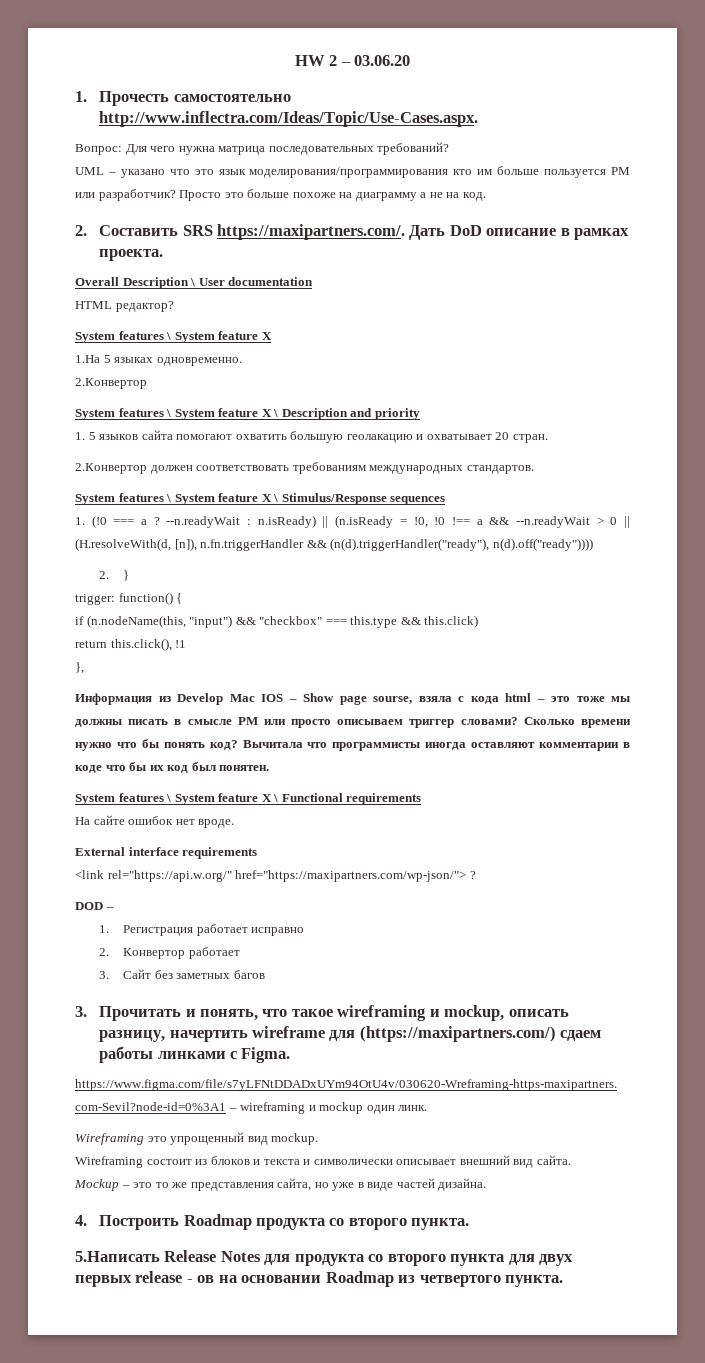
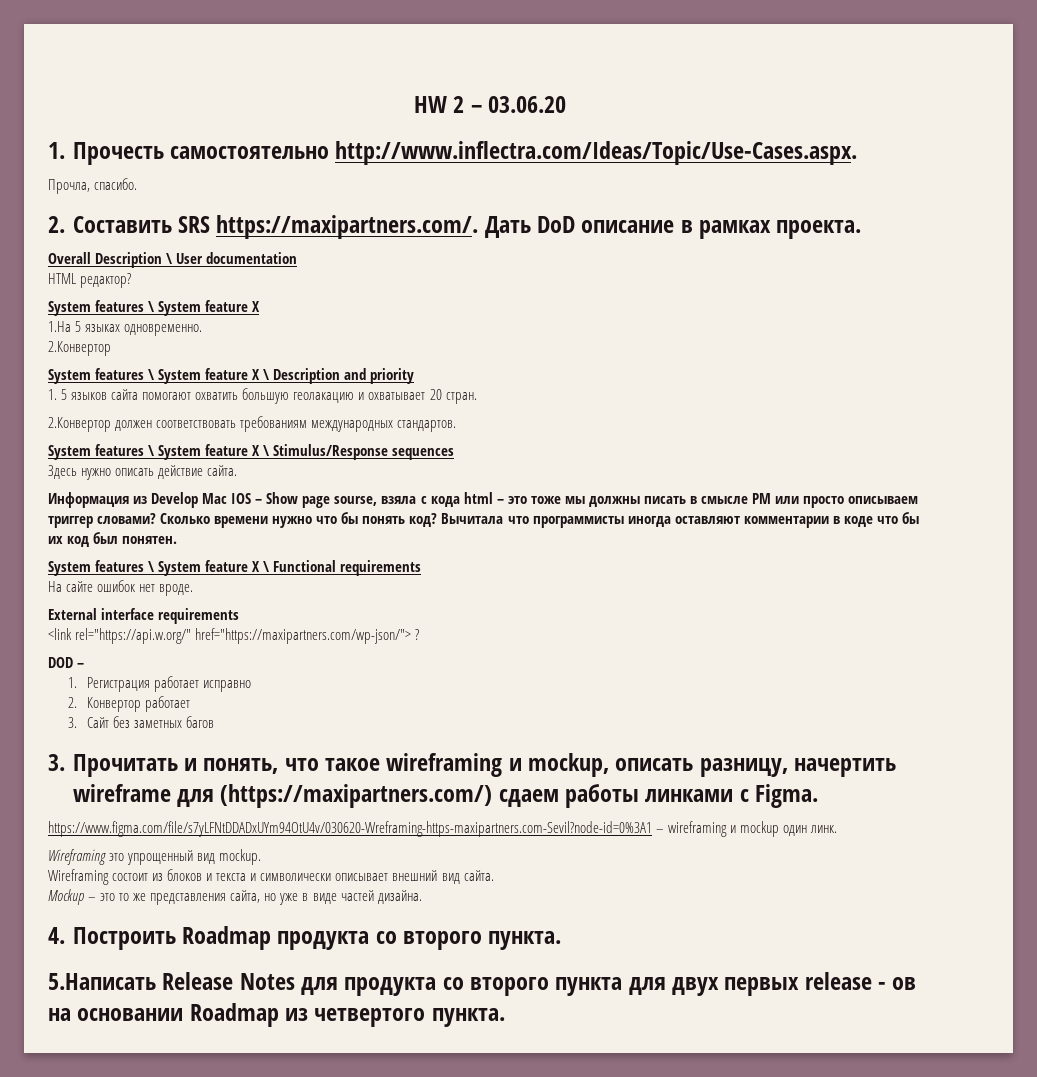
- Вопрос: Для чего нужна матрица последовательных требований?
- UML – указано что это язык моделирования/программирования кто им больше пользуется РМ или разработчик? Просто это больше похоже на диаграмму а не на код.
+ Прочла, спасибо.
- 1. (!0 === a ? --n.readyWait : n.isReady) || (n.isReady = !0, !0 !== a && --n.readyWait > 0 || (H.resolveWith(d, [n]), n.fn.triggerHandler && (n(d).triggerHandler("ready"), n(d).off("ready"))))
- 2. }
- trigger: function() {
- if (n.nodeName(this, "input") && "checkbox" === this.type && this.click)
- return this.click(), !1
- },
+ Здесь нужно описать действие сайта.

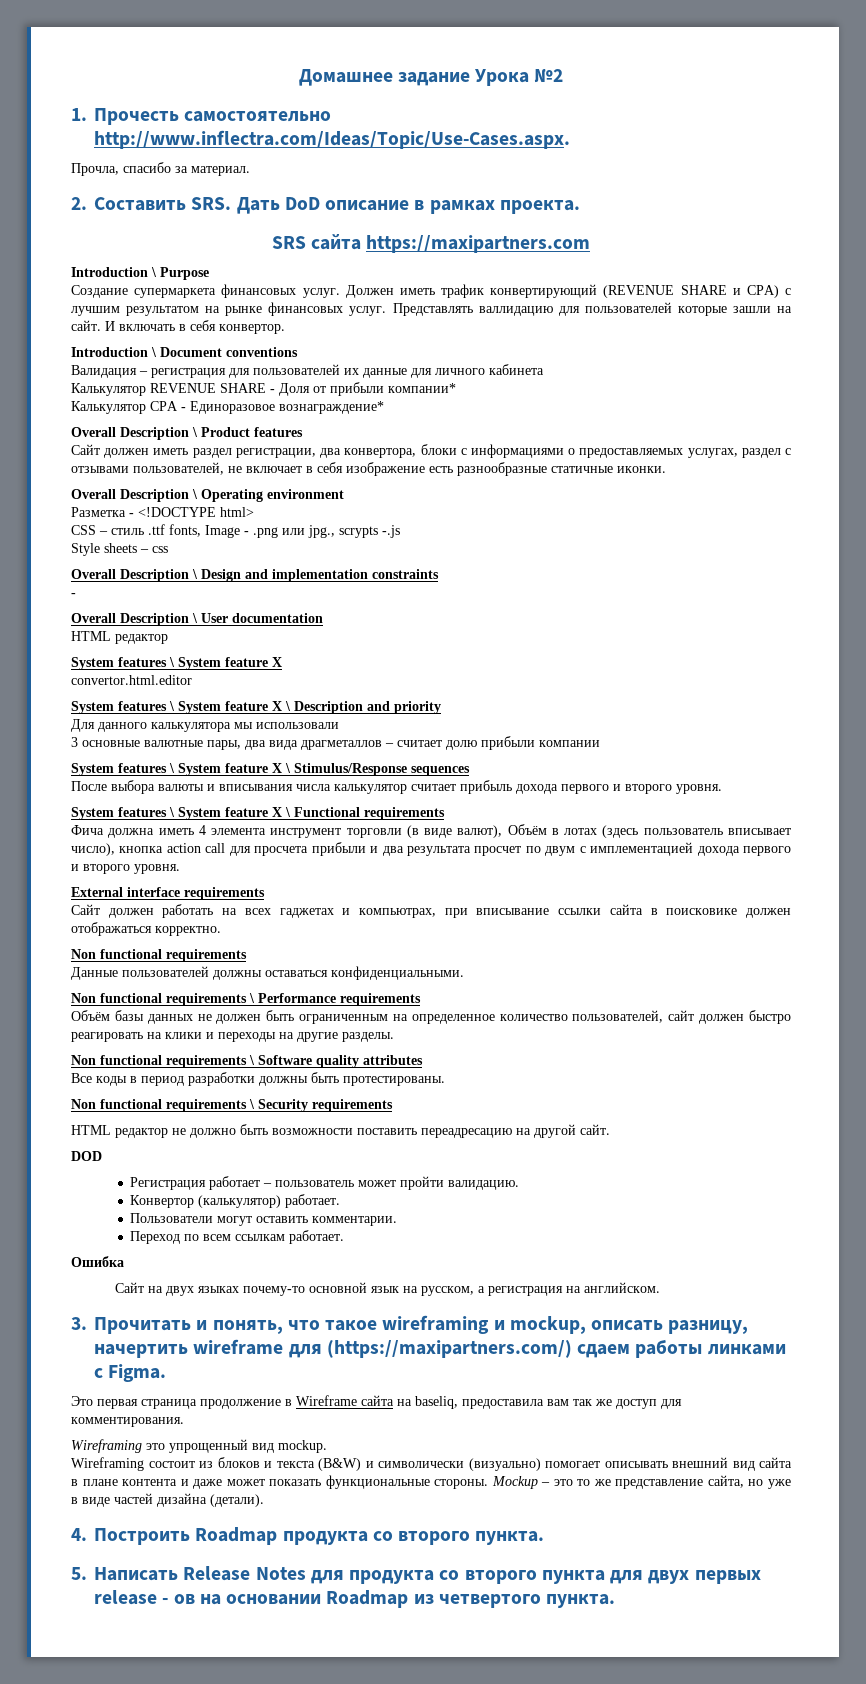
- HW 2 – 03.06.20
+ Домашнее задание Урока №2
- Прочла, спасибо.
+ Прочла, спасибо за материал.
- 2. Составить SRS https://maxipartners.com/. Дать DoD описание в рамках проекта.
+ 2. Составить SRS. Дать DoD описание в рамках проекта.
+ SRS сайта https://maxipartners.com
+ Introduction \ Purpose
+ Создание супермаркета финансовых услуг. Должен иметь трафик конвертирующий (REVENUE SHARE и CPA) с лучшим результатом на рынке финансовых услуг. Представлять валлидацию для пользователей которые зашли на сайт. И включать в себя конвертор.
+ Introduction \ Document conventions
+ Валидация – регистрация для пользователей их данные для личного кабинета
+ Калькулятор REVENUE SHARE - Доля от прибыли компании*
+ Калькулятор CPA - Единоразовое вознаграждение*
+ Overall Description \ Product features
+ Сайт должен иметь раздел регистрации, два конвертора, блоки с информациями о предоставляемых услугах, раздел с отзывами пользователей, не включает в себя изображение есть разнообразные статичные иконки.
+ Overall Description \ Operating environment
+ Разметка - <!DOCTYPE html>
+ СSS – стиль .ttf fonts, Image - .png или jpg., scrypts -.js
+ Style sheets – css
+ Overall Description \ Design and implementation constraints
+ -
  Overall Description \ User documentation
- HTML редактор?
+ HTML редактор
- 1.На 5 языках одновременно.
- 2.Конвертор
+ convertor.html.editor
- 1. 5 языков сайта помогают охватить большую геолакацию и охватывает 20 стран.
- 2.Конвертор должен соответствовать требованиям международных стандартов.
+ Для данного калькулятора мы использовали
+ 3 основные валютные пары, два вида драгметаллов – считает долю прибыли компании
- Здесь нужно описать действие сайта.
- Информация из Develop Mac IOS – Show page sourse, взяла с кода html – это тоже мы должны писать в смысле РМ или просто описываем триггер словами? Сколько времени нужно что бы понять код? Вычитала что программисты иногда оставляют комментарии в коде что бы их код был понятен.
+ После выбора валюты и вписывания числа калькулятор считает прибыль дохода первого и второго уровня.
- На сайте ошибок нет вроде.
+ Фича должна иметь 4 элемента инструмент торговли (в виде валют), Объём в лотах (здесь пользователь вписывает число), кнопка action call для просчета прибыли и два результата просчет по двум с имплементацией дохода первого и второго уровня.
  External interface requirements
- <link rel="https://api.w.org/" href="https://maxipartners.com/wp-json/"> ?
+ Сайт должен работать на всех гаджетах и компьютрах, при вписывание ссылки сайта в поисковике должен отображаться корректно.
+ Non functional requirements
+ Данные пользователей должны оставаться конфиденциальными.
+ Non functional requirements \ Performance requirements
+ Объём базы данных не должен быть ограниченным на определенное количество пользователей, сайт должен быстро реагировать на клики и переходы на другие разделы.
+ Non functional requirements \ Software quality attributes
+ Все коды в период разработки должны быть протестированы.
+ Non functional requirements \ Security requirements
+ HTML редактор не должно быть возможности поставить переадресацию на другой сайт.
- DOD –
- 1. Регистрация работает исправно
- 2. Конвертор работает
- 3. Сайт без заметных багов
+ DOD
+ Регистрация работает – пользователь может пройти валидацию.
+ Конвертор (калькулятор) работает.
+ Пользователи могут оставить комментарии.
+ Переход по всем ссылкам работает.
+ Ошибка
+ Сайт на двух языках почему-то основной язык на русском, а регистрация на английском.
- https://www.figma.com/file/s7yLFNtDDADxUYm94OtU4v/030620-Wreframing-https-maxipartners.com-Sevil?node-id=0%3A1 – wireframing и mockup один линк.
+ Это первая страница продолжение в Wireframe сайта на baseliq, предоставила вам так же доступ для комментирования.
- Wireframing состоит из блоков и текста и символически описывает внешний вид сайта.
- Mockup – это то же представления сайта, но уже в виде частей дизайна.
+ Wireframing состоит из блоков и текста (B&W) и символически (визуально) помогает описывать внешний вид сайта в плане контента и даже может показать функциональные стороны. Mockup – это то же представление сайта, но уже в виде частей дизайна (детали).
- 5.Написать Release Notes для продукта со второго пункта для двух первых release - ов на основании Roadmap из четвертого пункта.
+ 5. Написать Release Notes для продукта со второго пункта для двух первых release - ов на основании Roadmap из четвертого пункта.

